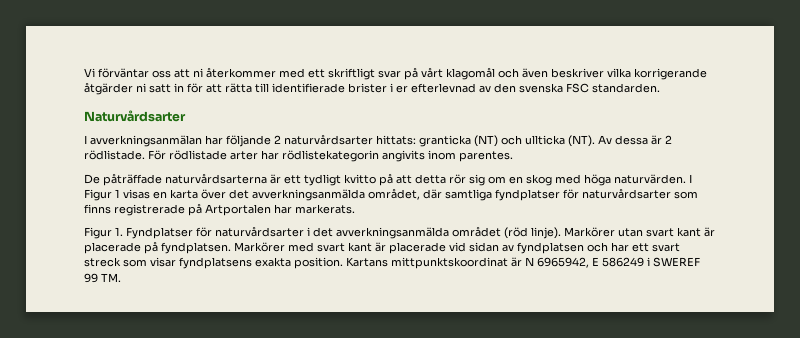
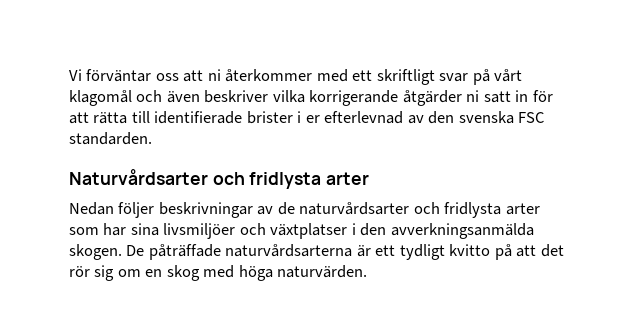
- Naturvårdsarter
- I avverkningsanmälan har följande 2 naturvårdsarter hittats: granticka (NT) och ullticka (NT). Av dessa är 2 rödlistade. För rödlistade arter har rödlistekategorin angivits inom parentes.
- De påträffade naturvårdsarterna är ett tydligt kvitto på att detta rör sig om en skog med höga naturvärden. I Figur 1 visas en karta över det avverkningsanmälda området, där samtliga fyndplatser för naturvårdsarter som finns registrerade på Artportalen har markerats.
- Figur 1. Fyndplatser för naturvårdsarter i det avverkningsanmälda området (röd linje). Markörer utan svart kant är placerade på fyndplatsen. Markörer med svart kant är placerade vid sidan av fyndplatsen och har ett svart streck som visar fyndplatsens exakta position. Kartans mittpunktskoordinat är N 6965942, E 586249 i SWEREF 99 TM.
+ Naturvårdsarter och fridlysta arter
+ Nedan följer beskrivningar av de naturvårdsarter och fridlysta arter som har sina livsmiljöer och växtplatser i den avverkningsanmälda skogen. De påträffade naturvårdsarterna är ett tydligt kvitto på att det rör sig om en skog med höga naturvärden.

